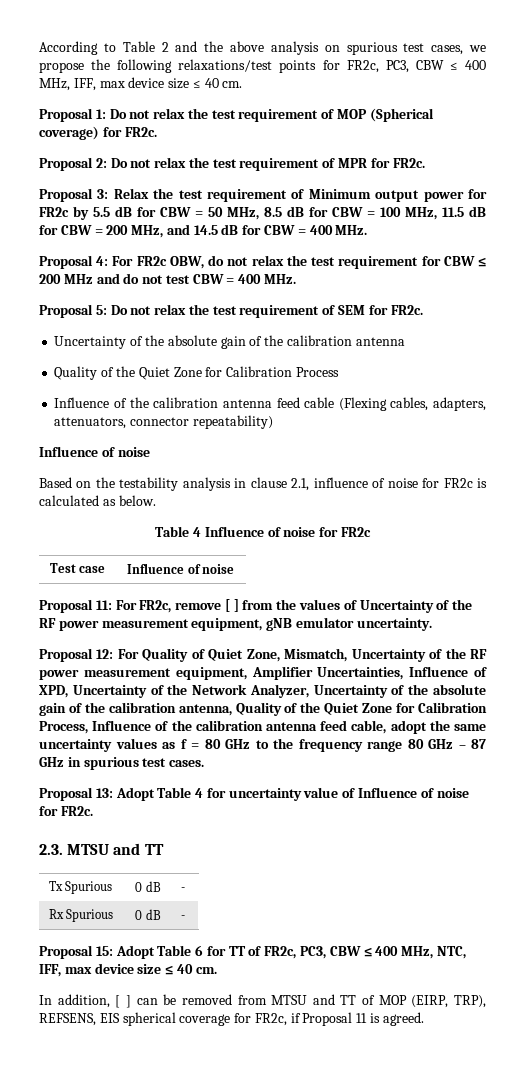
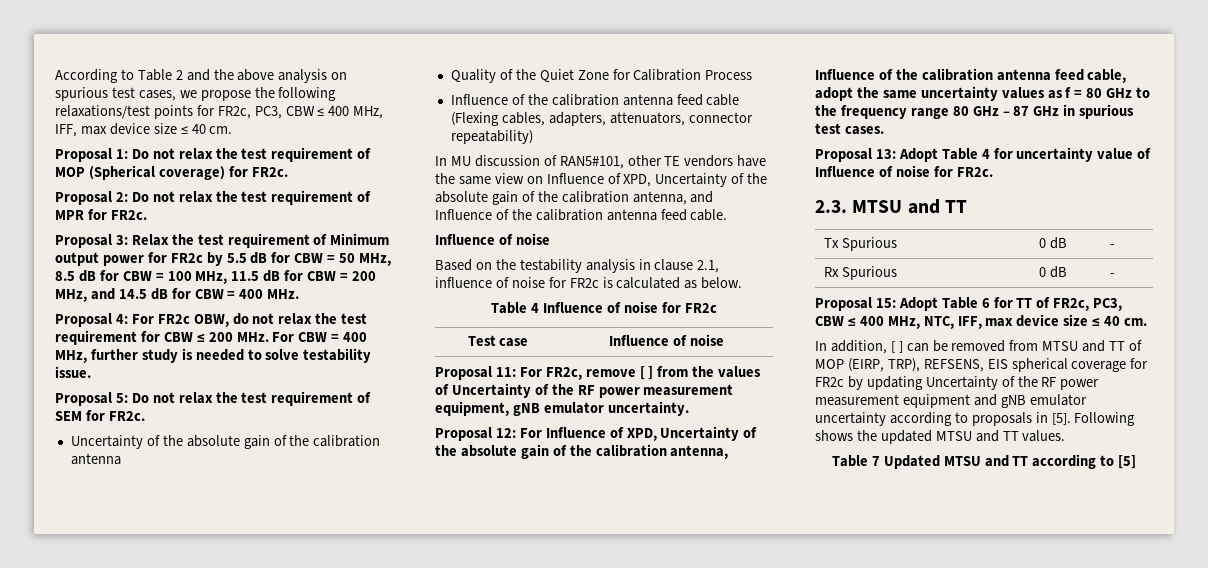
- Proposal 4: For FR2c OBW, do not relax the test requirement for CBW ≤ 200 MHz and do not test CBW = 400 MHz.
+ Proposal 4: For FR2c OBW, do not relax the test requirement for CBW ≤ 200 MHz. For CBW = 400 MHz, further study is needed to solve testability issue.
+ In MU discussion of RAN5#101, other TE vendors have the same view on Influence of XPD, Uncertainty of the absolute gain of the calibration antenna, and Influence of the calibration antenna feed cable.
- Proposal 12: For Quality of Quiet Zone, Mismatch, Uncertainty of the RF power measurement equipment, Amplifier Uncertainties, Influence of XPD, Uncertainty of the Network Analyzer, Uncertainty of the absolute gain of the calibration antenna, Quality of the Quiet Zone for Calibration Process, Influence of the calibration antenna feed cable, adopt the same uncertainty values as f = 80 GHz to the frequency range 80 GHz – 87 GHz in spurious test cases.
+ Proposal 12: For Influence of XPD, Uncertainty of the absolute gain of the calibration antenna, Influence of the calibration antenna feed cable, adopt the same uncertainty values as f = 80 GHz to the frequency range 80 GHz – 87 GHz in spurious test cases.
- In addition, [ ] can be removed from MTSU and TT of MOP (EIRP, TRP), REFSENS, EIS spherical coverage for FR2c, if Proposal 11 is agreed.
+ In addition, [ ] can be removed from MTSU and TT of MOP (EIRP, TRP), REFSENS, EIS spherical coverage for FR2c by updating Uncertainty of the RF power measurement equipment and gNB emulator uncertainty according to proposals in [5]. Following shows the updated MTSU and TT values.
+ Table 7 Updated MTSU and TT according to [5]

